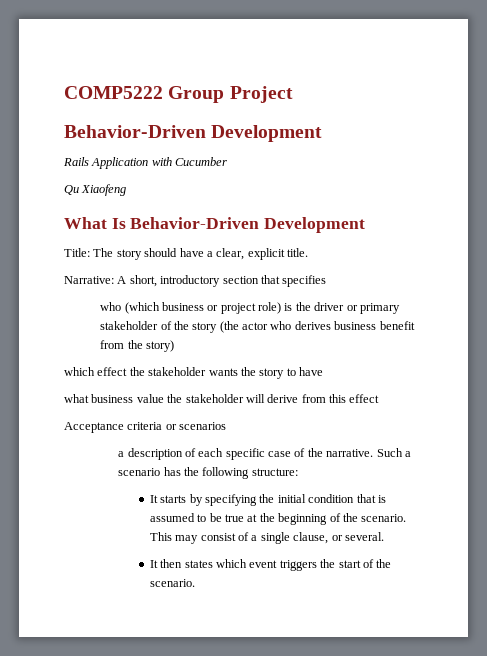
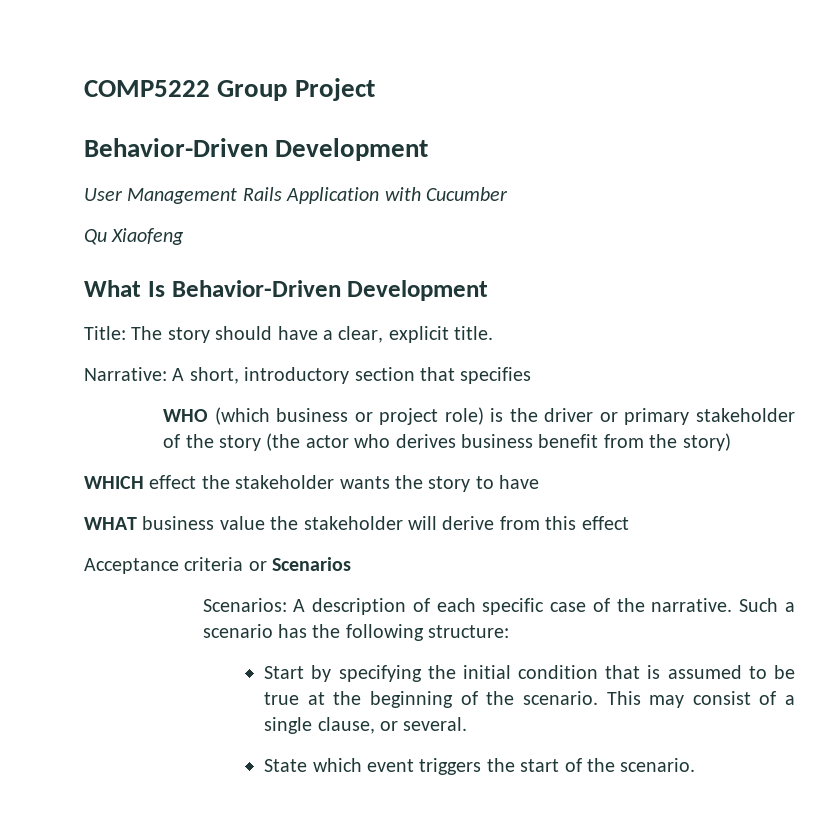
- Rails Application with Cucumber
+ User Management Rails Application with Cucumber
- who (which business or project role) is the driver or primary stakeholder of the story (the actor who derives business benefit from the story)
+ WHO (which business or project role) is the driver or primary stakeholder of the story (the actor who derives business benefit from the story)
- which effect the stakeholder wants the story to have
+ WHICH effect the stakeholder wants the story to have
- what business value the stakeholder will derive from this effect
+ WHAT business value the stakeholder will derive from this effect
- Acceptance criteria or scenarios
- a description of each specific case of the narrative.
+ Acceptance criteria or Scenarios
+ Scenarios: A description of each specific case of the narrative.
- It starts by specifying the initial condition that is assumed to be true at the beginning of the scenario.
+ Start by specifying the initial condition that is assumed to be true at the beginning of the scenario.
- It then states which event triggers the start of the scenario.
+ State which event triggers the start of the scenario.

